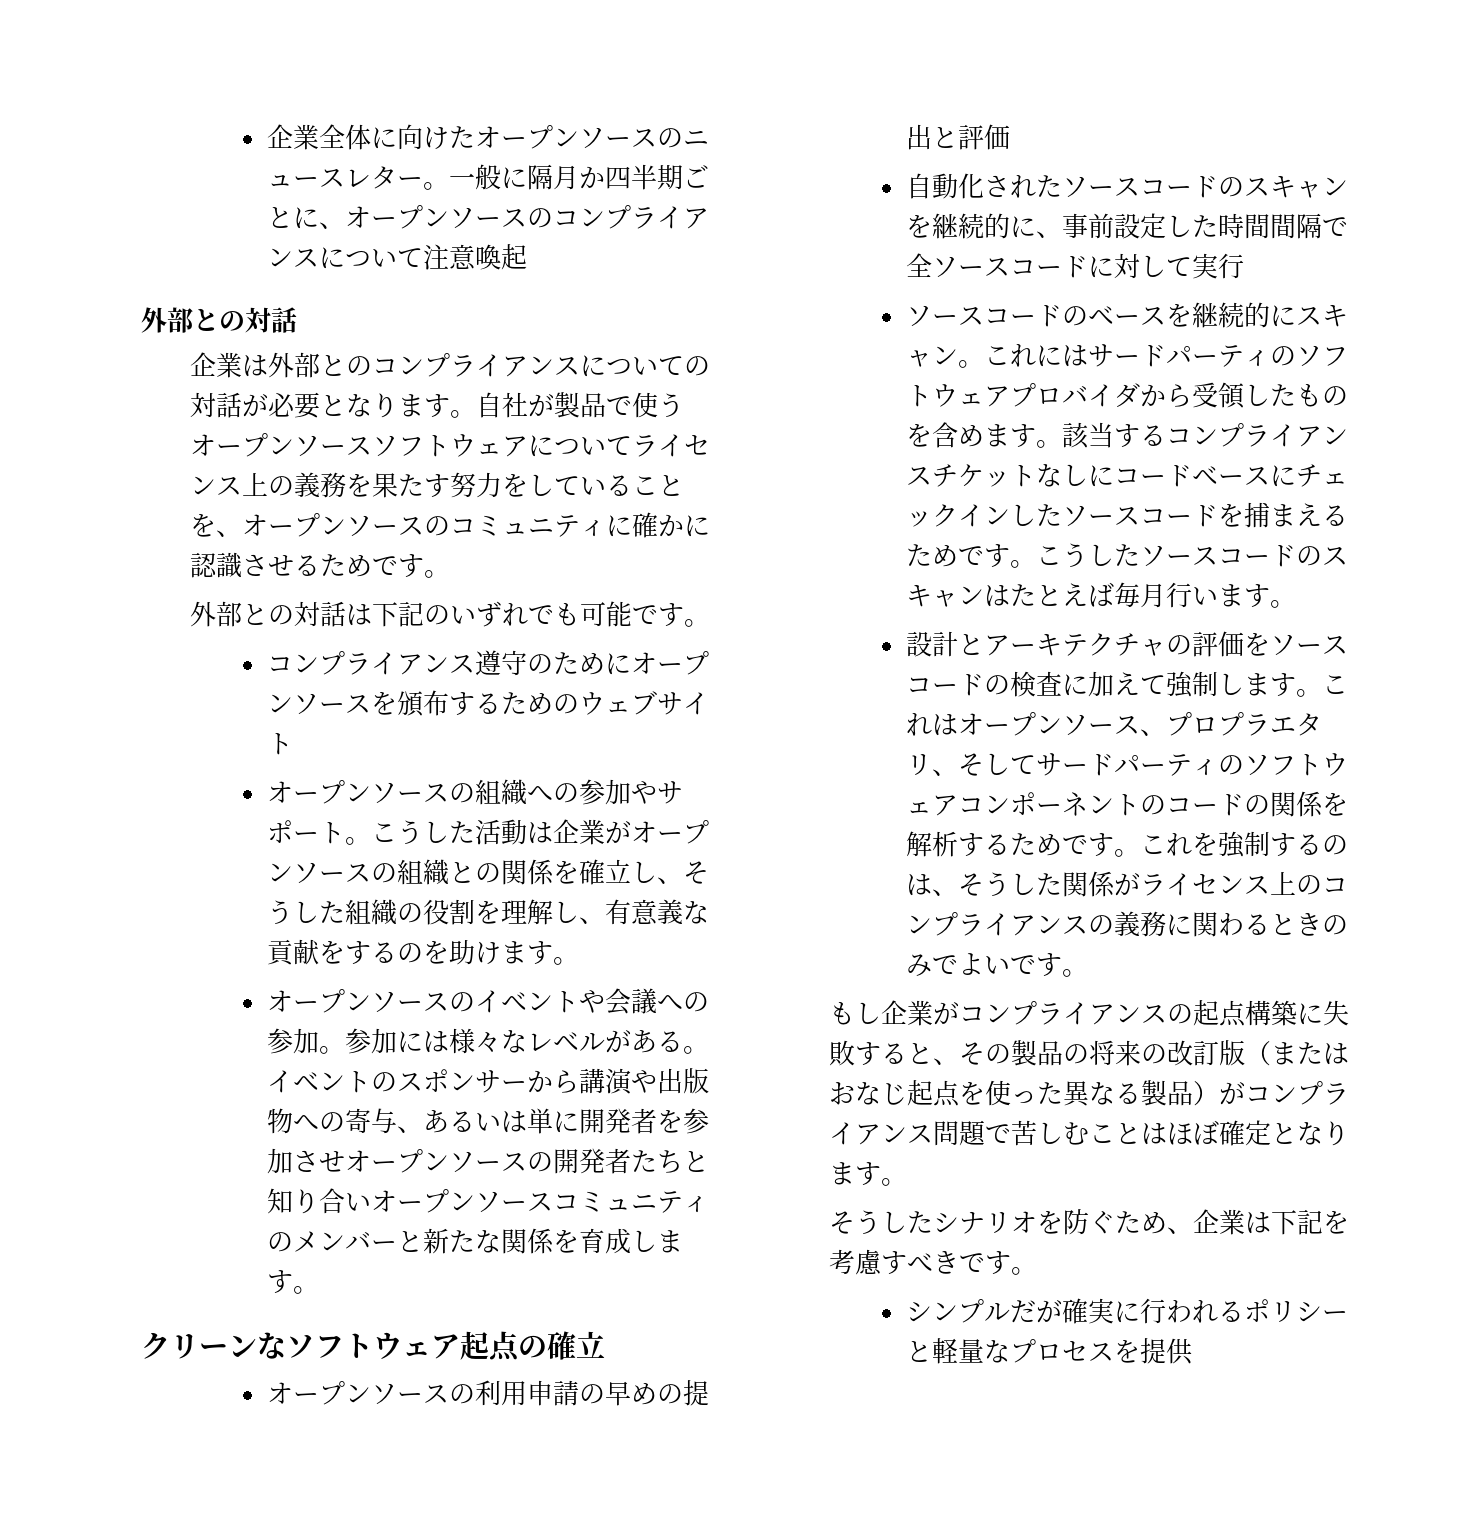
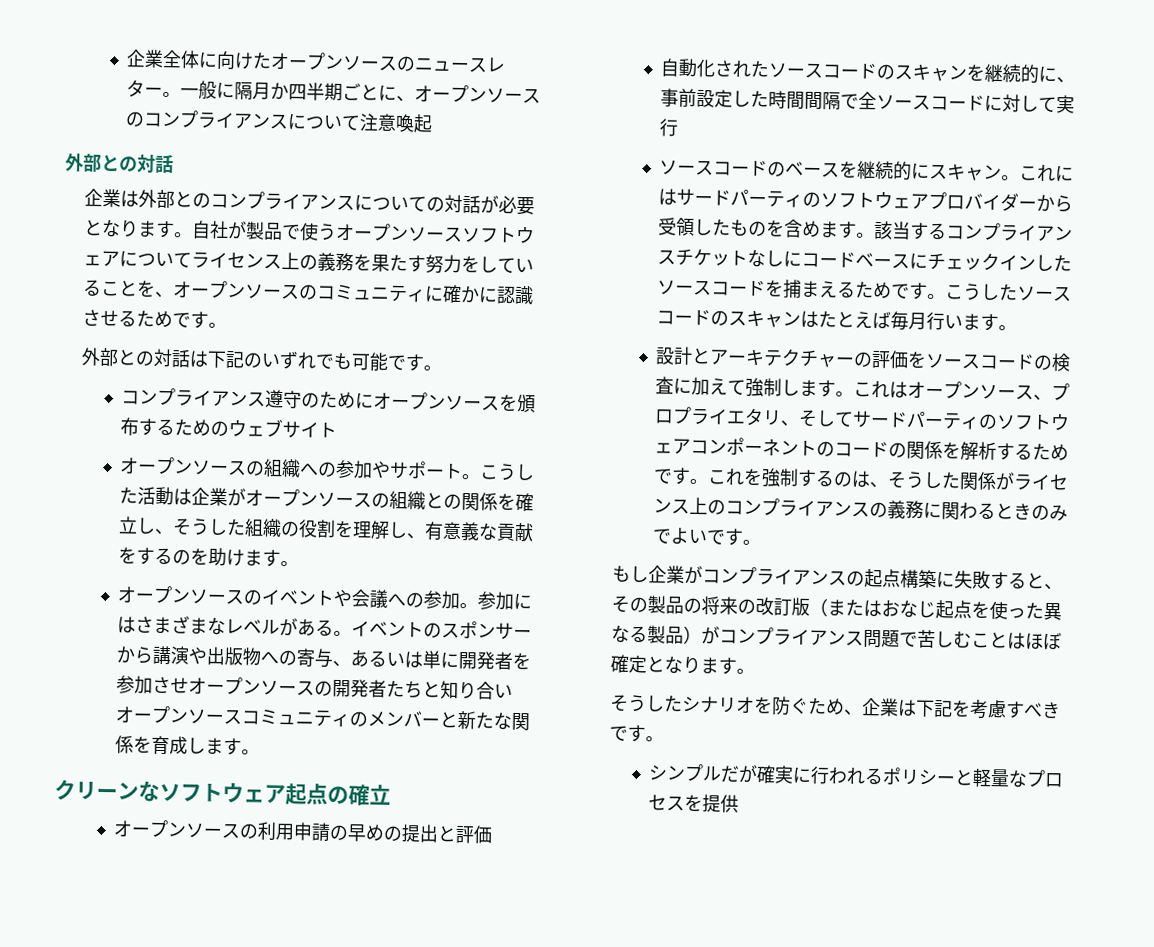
- 参加には様々なレベルがある。
+ 参加にはさまざまなレベルがある。
- これにはサードパーティのソフトウェアプロバイダから受領したものを含めます。
+ これにはサードパーティのソフトウェアプロバイダーから受領したものを含めます。
- 設計とアーキテクチャの評価をソースコードの検査に加えて強制します。
+ 設計とアーキテクチャーの評価をソースコードの検査に加えて強制します。
- これはオープンソース、プロプラエタリ、そしてサードパーティのソフトウェアコンポーネントのコードの関係を解析するためです。
+ これはオープンソース、プロプライエタリ、そしてサードパーティのソフトウェアコンポーネントのコードの関係を解析するためです。

